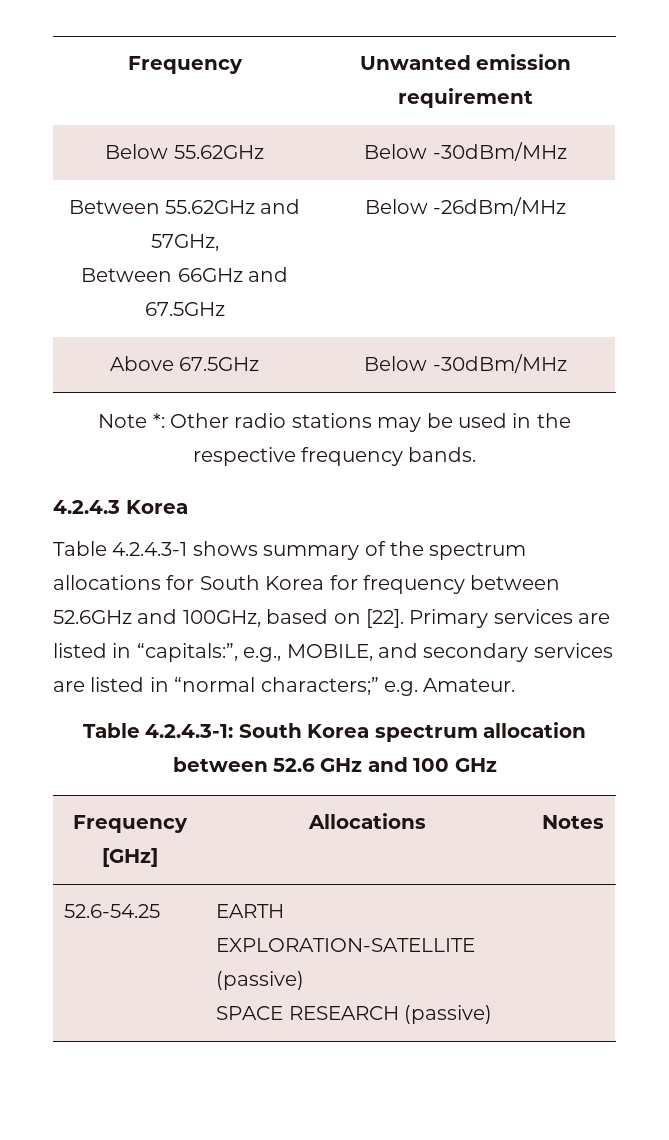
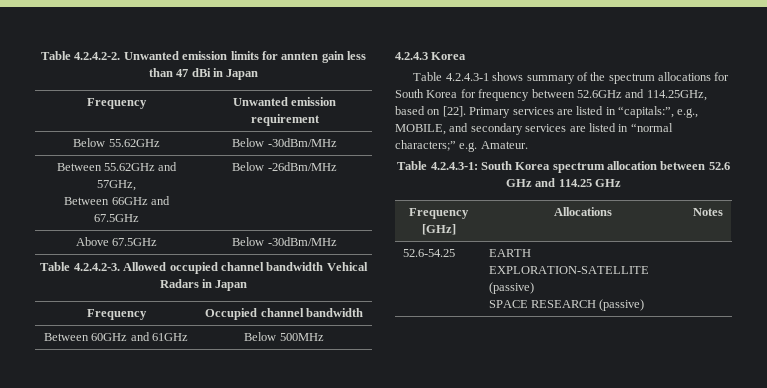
+ Table 4.2.4.2-2. Unwanted emission limits for annten gain less than 47 dBi in Japan
- Note *: Other radio stations may be used in the respective frequency bands.
+ Table 4.2.4.2-3. Allowed occupied channel bandwidth Vehical Radars in Japan
+ Frequency | Occupied channel bandwidth
+ Between 60GHz and 61GHz | Below 500MHz
- Table 4.2.4.3-1 shows summary of the spectrum allocations for South Korea for frequency between 52.6GHz and 100GHz, based on [22].
+ Table 4.2.4.3-1 shows summary of the spectrum allocations for South Korea for frequency between 52.6GHz and 114.25GHz, based on [22].
- Table 4.2.4.3-1: South Korea spectrum allocation between 52.6 GHz and 100 GHz
+ Table 4.2.4.3-1: South Korea spectrum allocation between 52.6 GHz and 114.25 GHz

